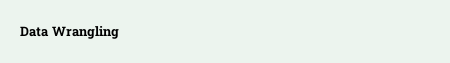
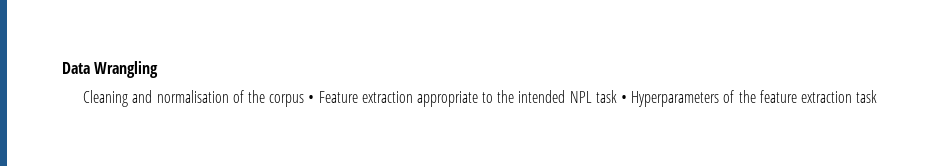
+ Cleaning and normalisation of the corpus • Feature extraction appropriate to the intended NPL task • Hyperparameters of the feature extraction task

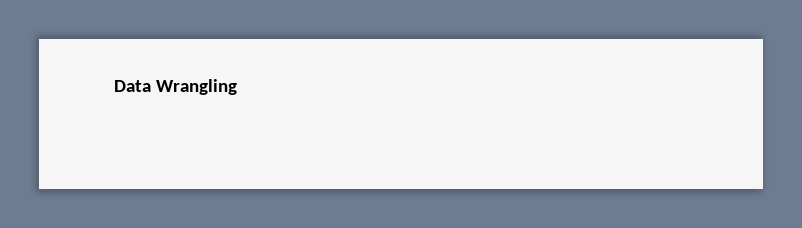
- Cleaning and normalisation of the corpus • Feature extraction appropriate to the intended NPL task • Hyperparameters of the feature extraction task

